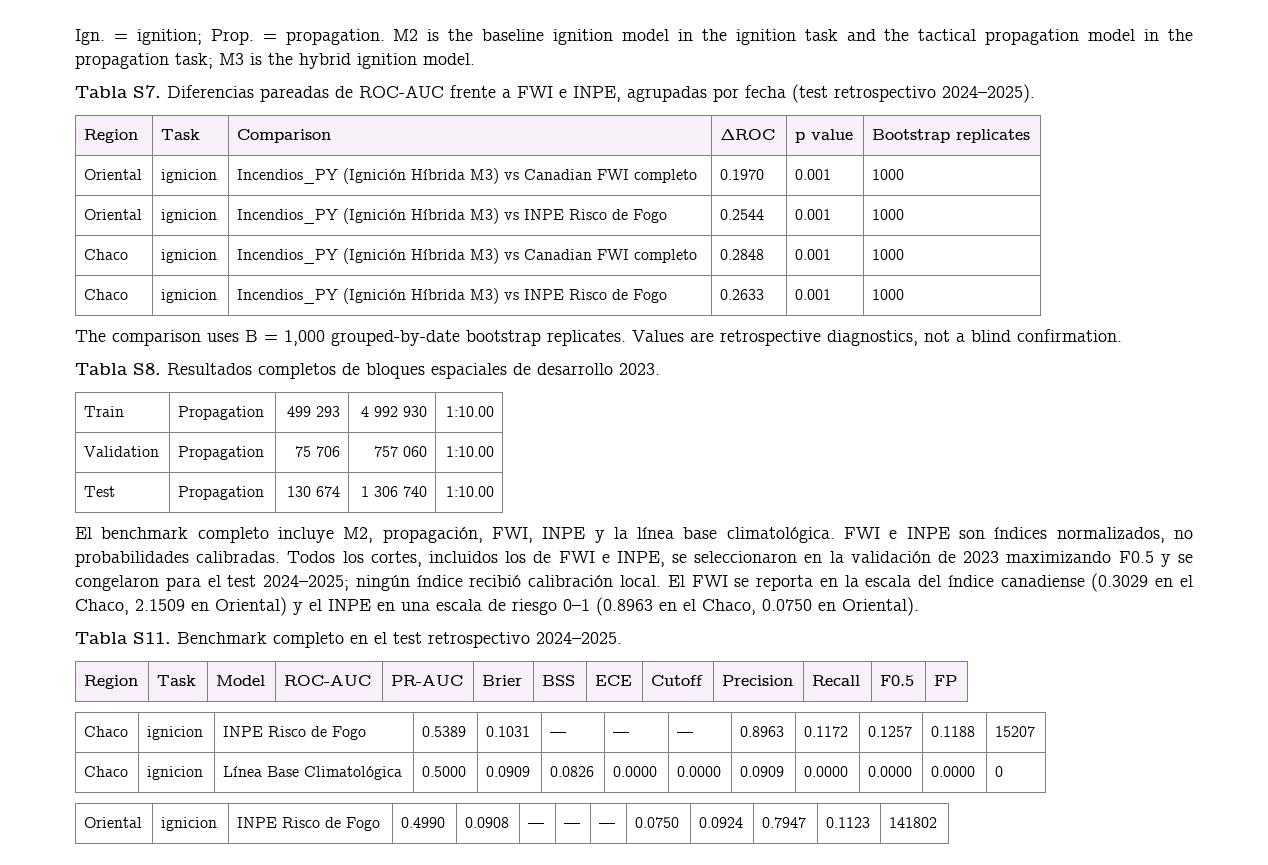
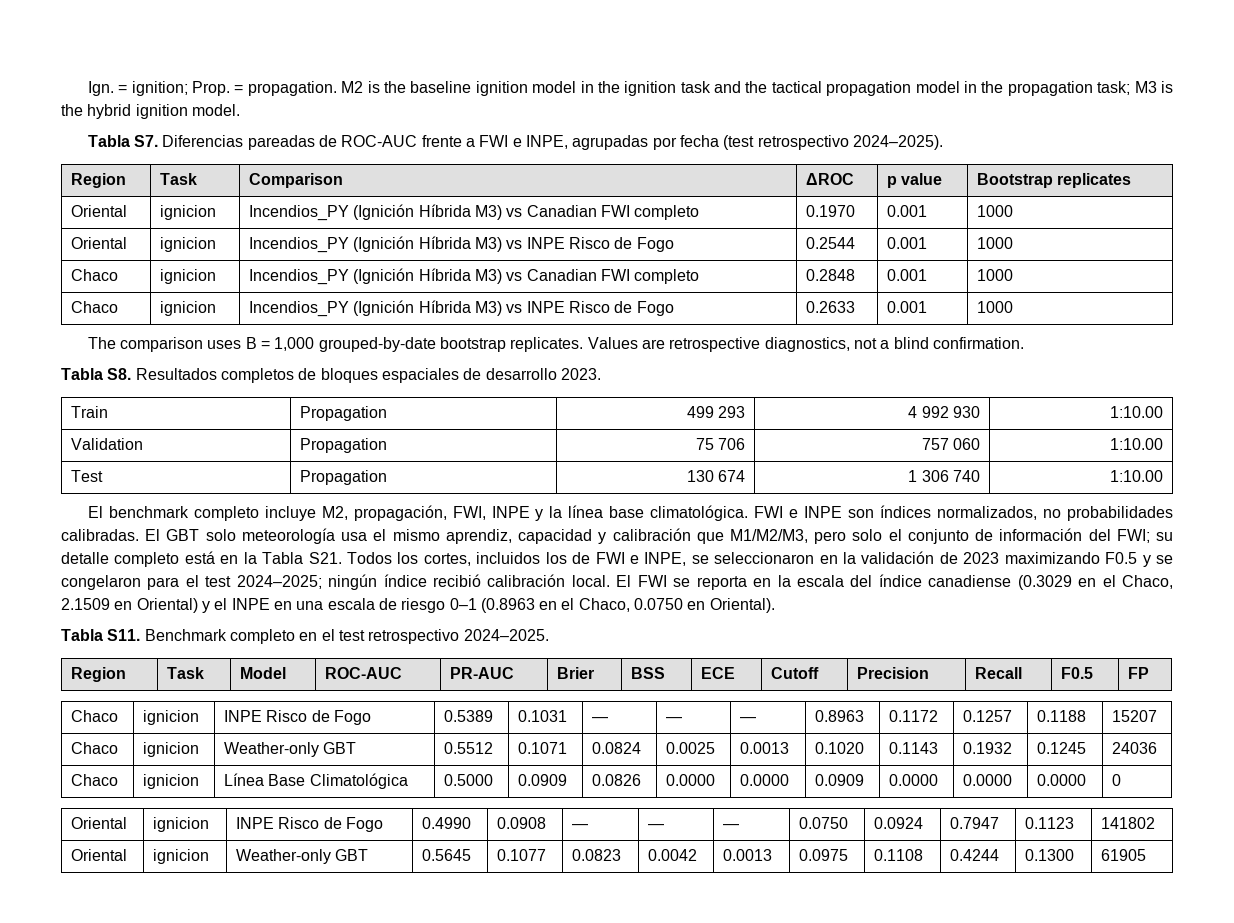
- Todos los cortes, incluidos los de FWI e INPE, se seleccionaron en la validación de 2023 maximizando F0.5 y se congelaron para el test 2024–2025; ningún índice recibió calibración local.
+ El GBT solo meteorología usa el mismo aprendiz, capacidad y calibración que M1/M2/M3, pero solo el conjunto de información del FWI; su detalle completo está en la Tabla S21. Todos los cortes, incluidos los de FWI e INPE, se seleccionaron en la validación de 2023 maximizando F0.5 y se congelaron para el test 2024–2025; ningún índice recibió calibración local.
+ Chaco | ignicion | Weather-only GBT | 0.5512 | 0.1071 | 0.0824 | 0.0025 | 0.0013 | 0.1020 | 0.1143 | 0.1932 | 0.1245 | 24036
+ Oriental | ignicion | Weather-only GBT | 0.5645 | 0.1077 | 0.0823 | 0.0042 | 0.0013 | 0.0975 | 0.1108 | 0.4244 | 0.1300 | 61905

